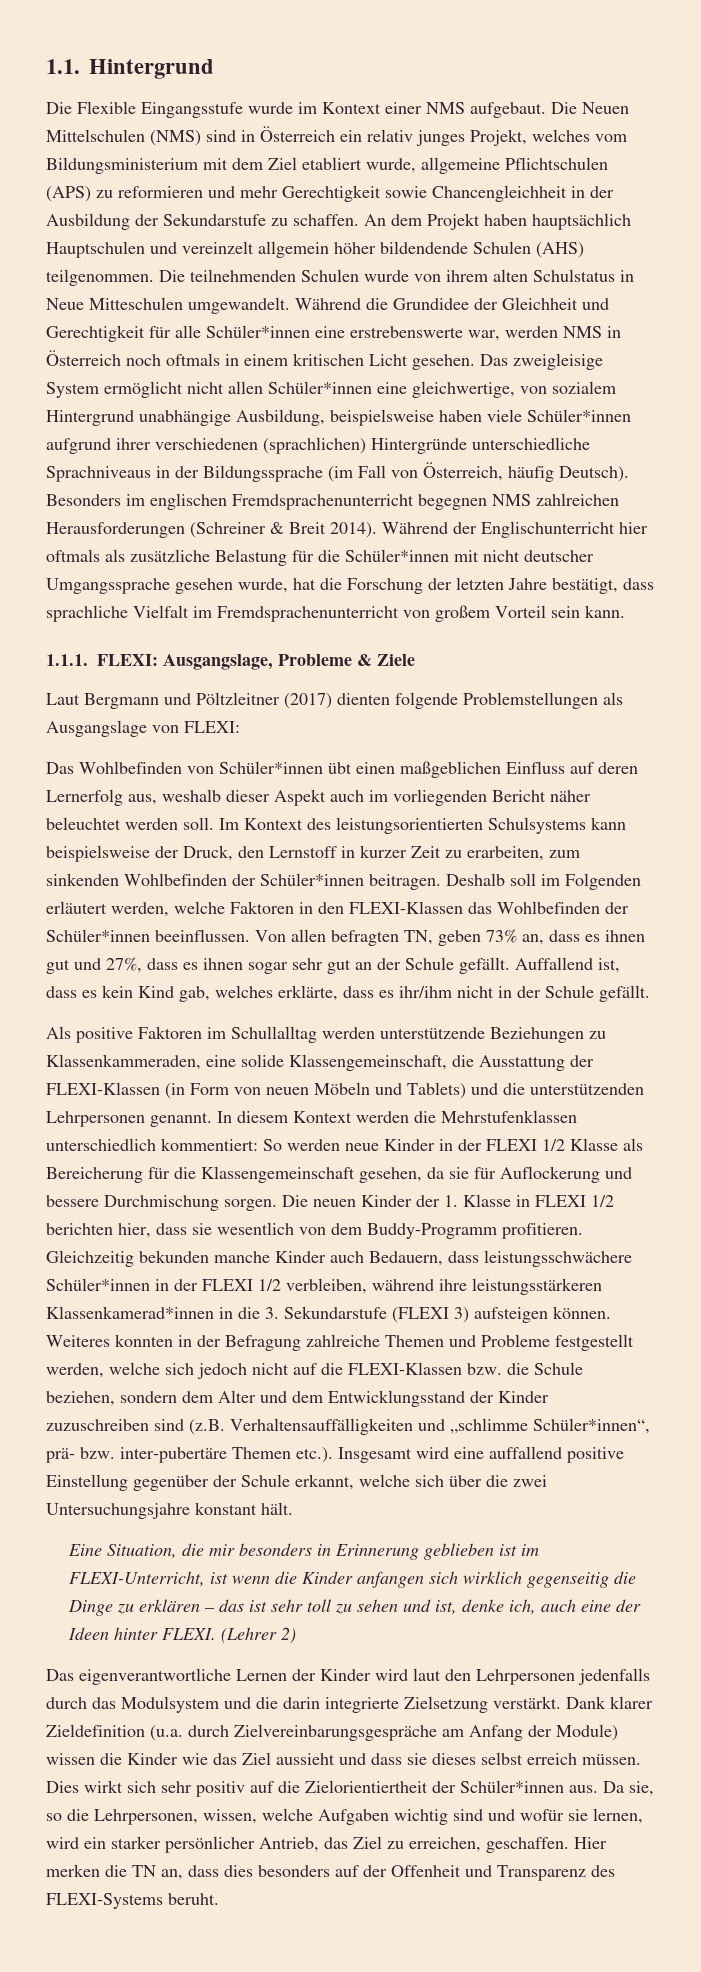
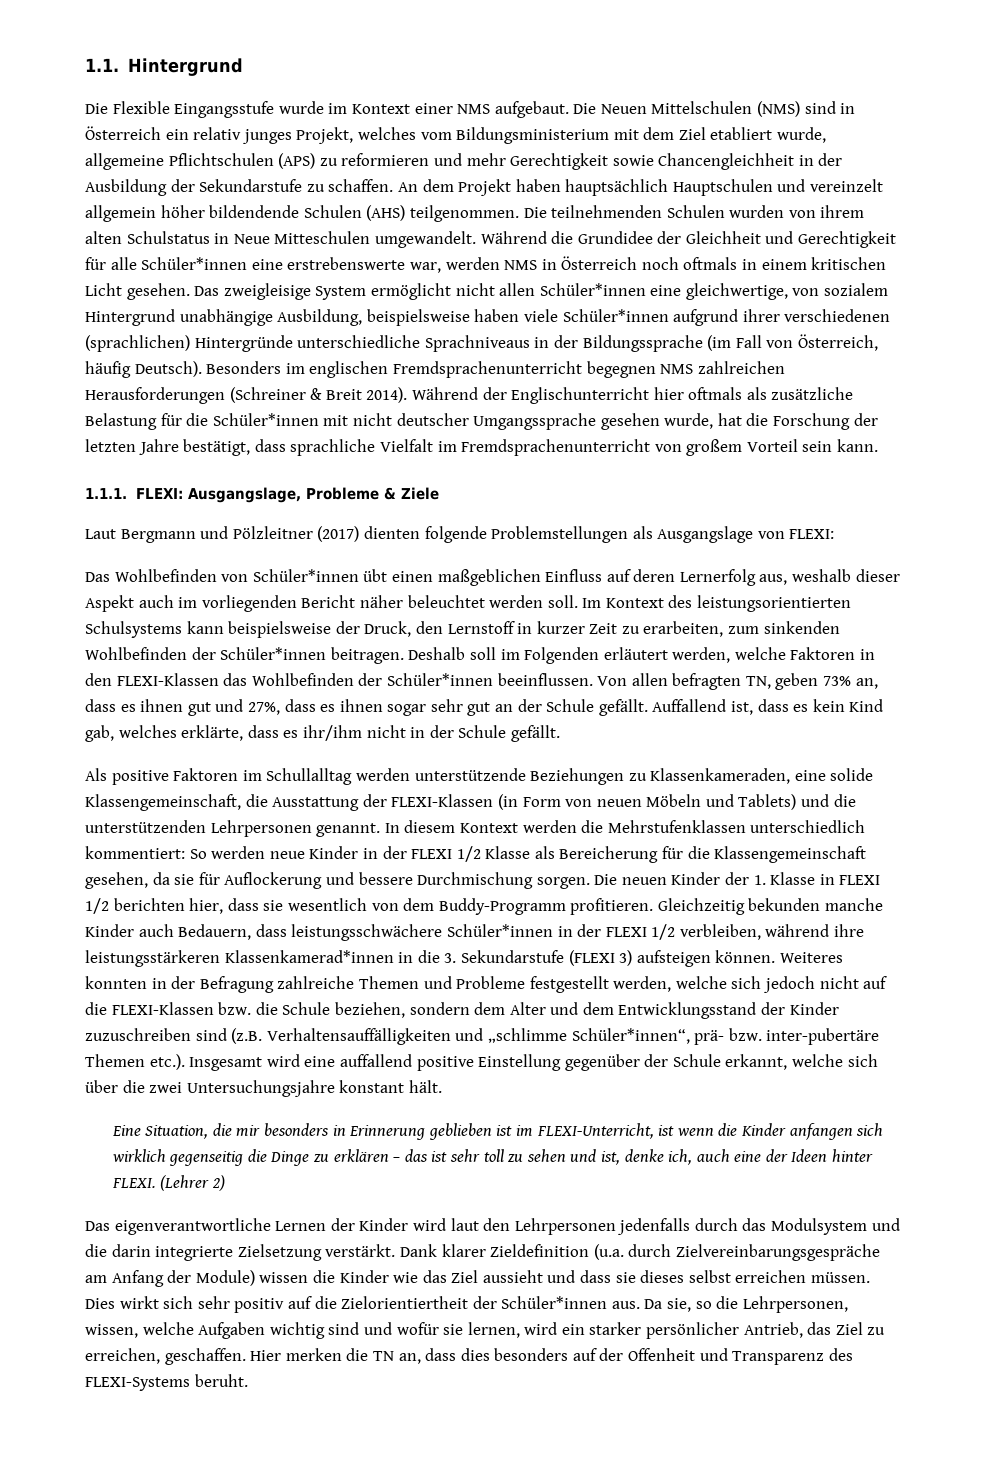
- Die teilnehmenden Schulen wurde von ihrem alten Schulstatus in Neue Mitteschulen umgewandelt.
+ Die teilnehmenden Schulen wurden von ihrem alten Schulstatus in Neue Mitteschulen umgewandelt.
- Laut Bergmann und Pöltzleitner (2017) dienten folgende Problemstellungen als Ausgangslage von FLEXI:
+ Laut Bergmann und Pölzleitner (2017) dienten folgende Problemstellungen als Ausgangslage von FLEXI:
- Als positive Faktoren im Schullalltag werden unterstützende Beziehungen zu Klassenkammeraden, eine solide Klassengemeinschaft, die Ausstattung der FLEXI-Klassen (in Form von neuen Möbeln und Tablets) und die unterstützenden Lehrpersonen genannt.
+ Als positive Faktoren im Schullalltag werden unterstützende Beziehungen zu Klassenkameraden, eine solide Klassengemeinschaft, die Ausstattung der FLEXI-Klassen (in Form von neuen Möbeln und Tablets) und die unterstützenden Lehrpersonen genannt.
- Dank klarer Zieldefinition (u.a. durch Zielvereinbarungsgespräche am Anfang der Module) wissen die Kinder wie das Ziel aussieht und dass sie dieses selbst erreich müssen.
+ Dank klarer Zieldefinition (u.a. durch Zielvereinbarungsgespräche am Anfang der Module) wissen die Kinder wie das Ziel aussieht und dass sie dieses selbst erreichen müssen.

